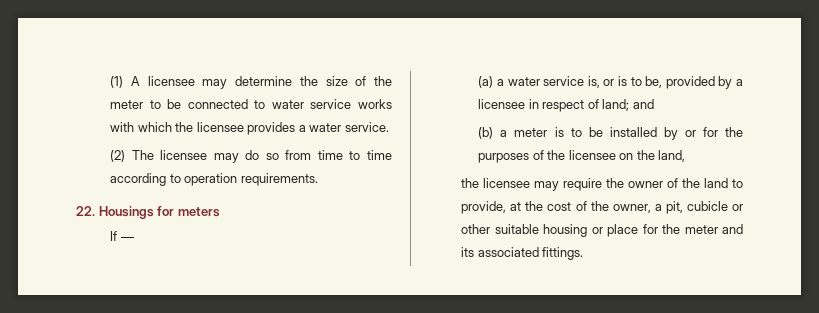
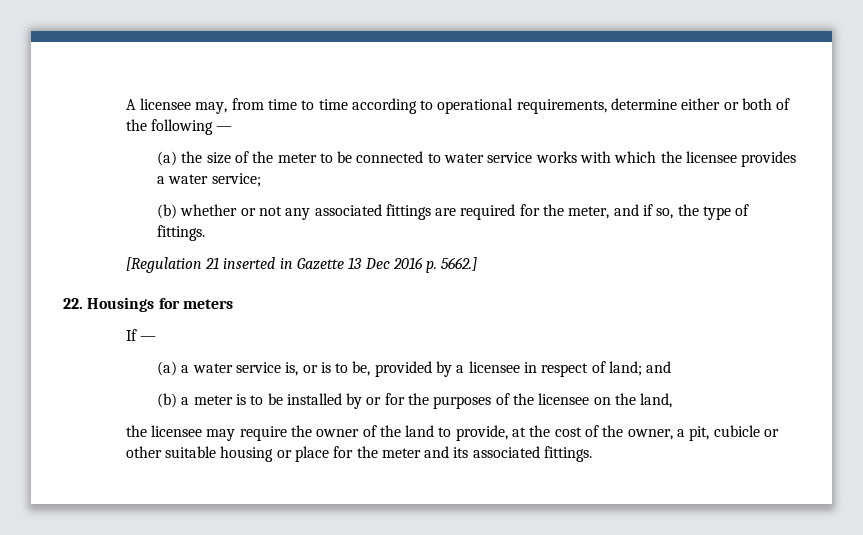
- (1) A licensee may determine the size of the meter to be connected to water service works with which the licensee provides a water service.
- (2) The licensee may do so from time to time according to operation requirements.
+ A licensee may, from time to time according to operational requirements, determine either or both of the following —
+ (a) the size of the meter to be connected to water service works with which the licensee provides a water service;
+ (b) whether or not any associated fittings are required for the meter, and if so, the type of fittings.
+ [Regulation 21 inserted in Gazette 13 Dec 2016 p. 5662.]

